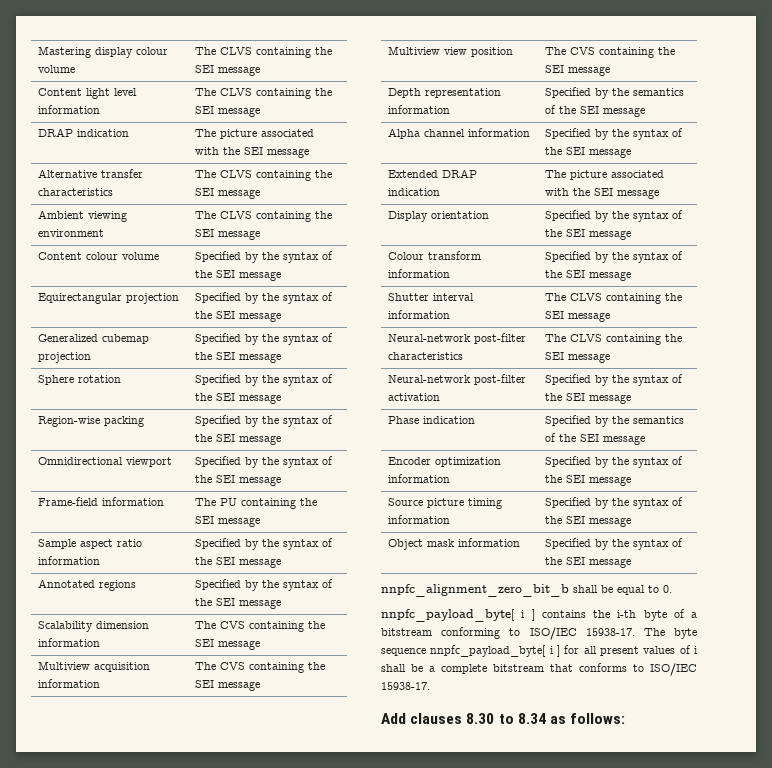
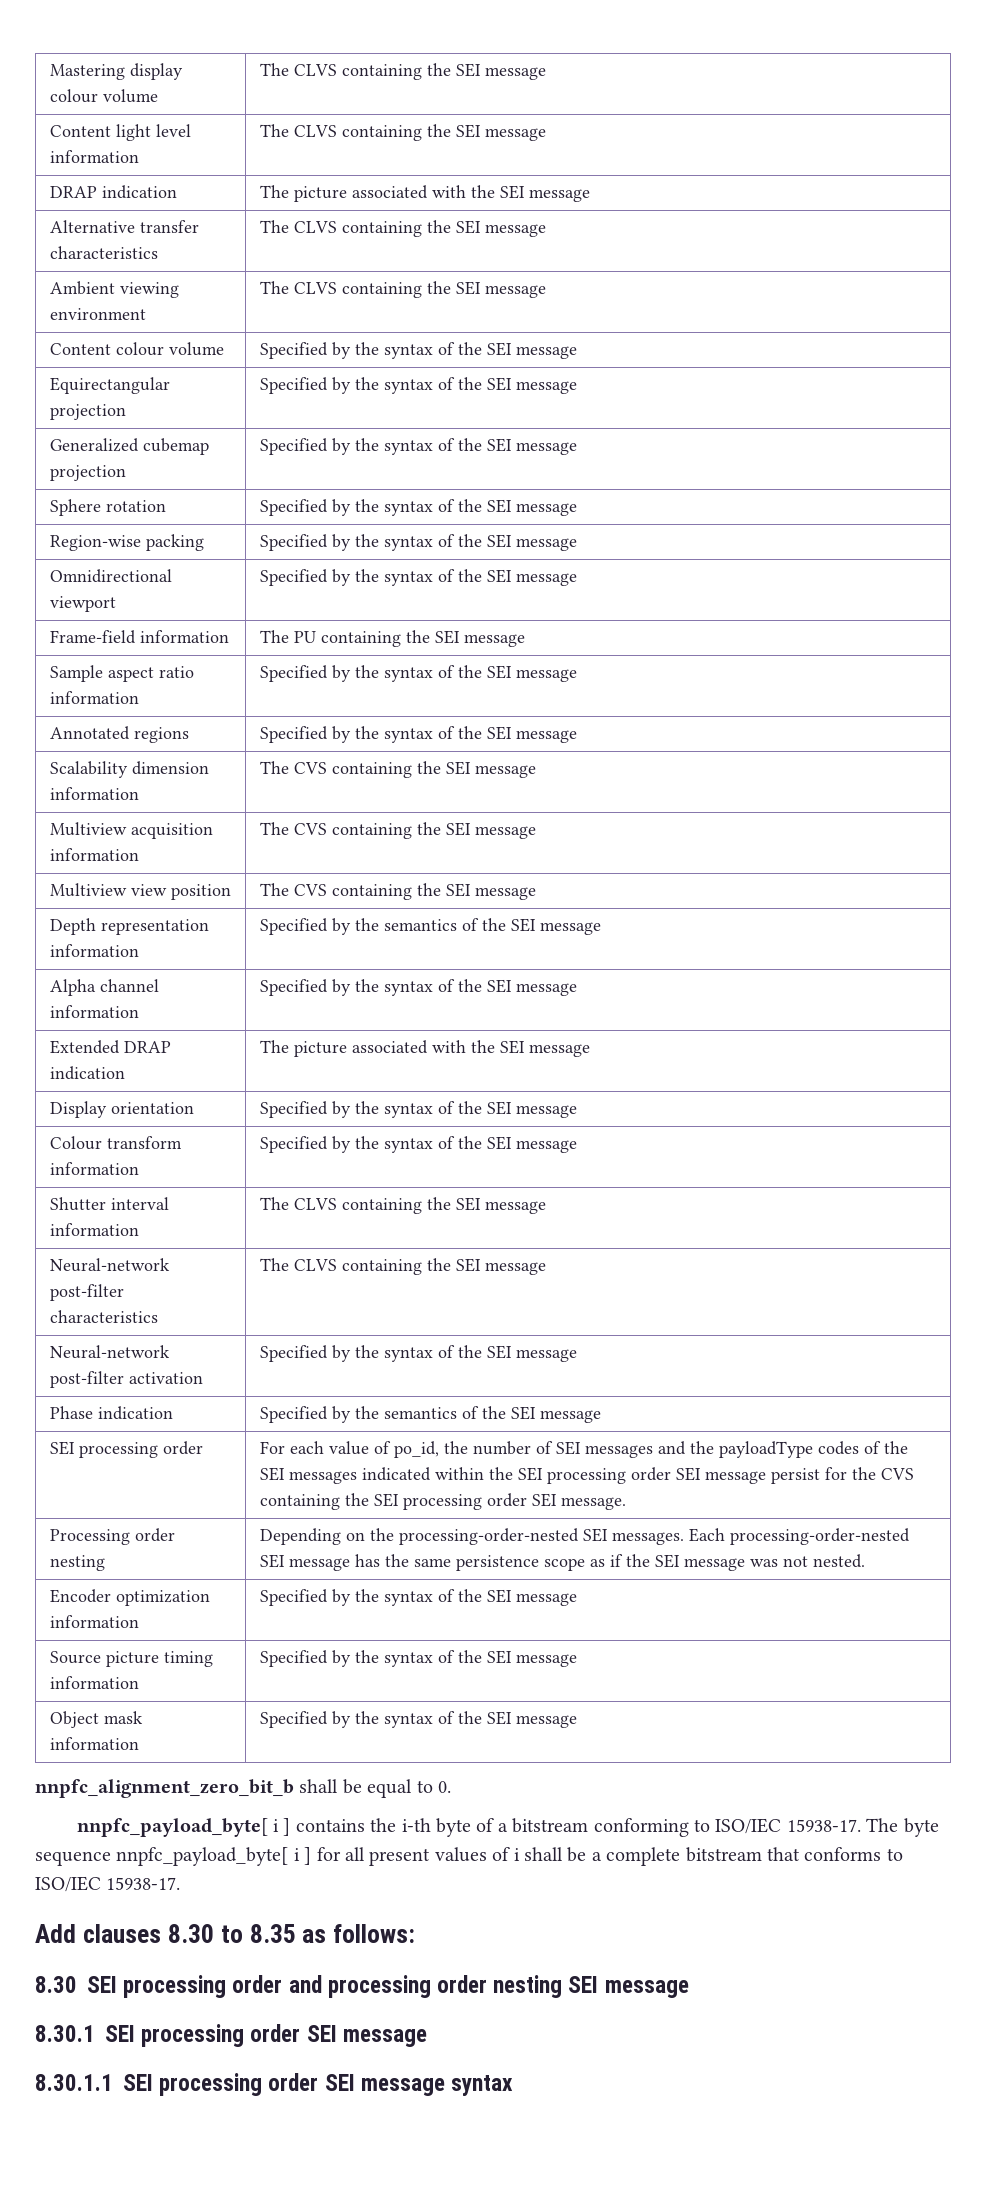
+ SEI processing order | For each value of po_id, the number of SEI messages and the payloadType codes of the SEI messages indicated within the SEI processing order SEI message persist for the CVS containing the SEI processing order SEI message.
+ Processing order nesting | Depending on the processing-order-nested SEI messages. Each processing-order-nested SEI message has the same persistence scope as if the SEI message was not nested.
- Add clauses 8.30 to 8.34 as follows:
+ Add clauses 8.30 to 8.35 as follows:
+ 8.30 SEI processing order and processing order nesting SEI message
+ 8.30.1 SEI processing order SEI message
+ 8.30.1.1 SEI processing order SEI message syntax

